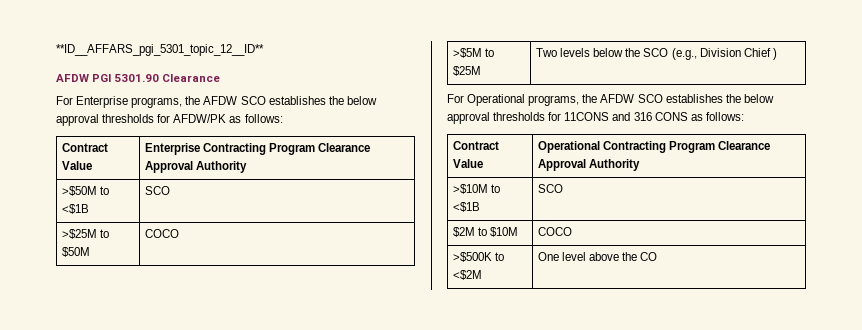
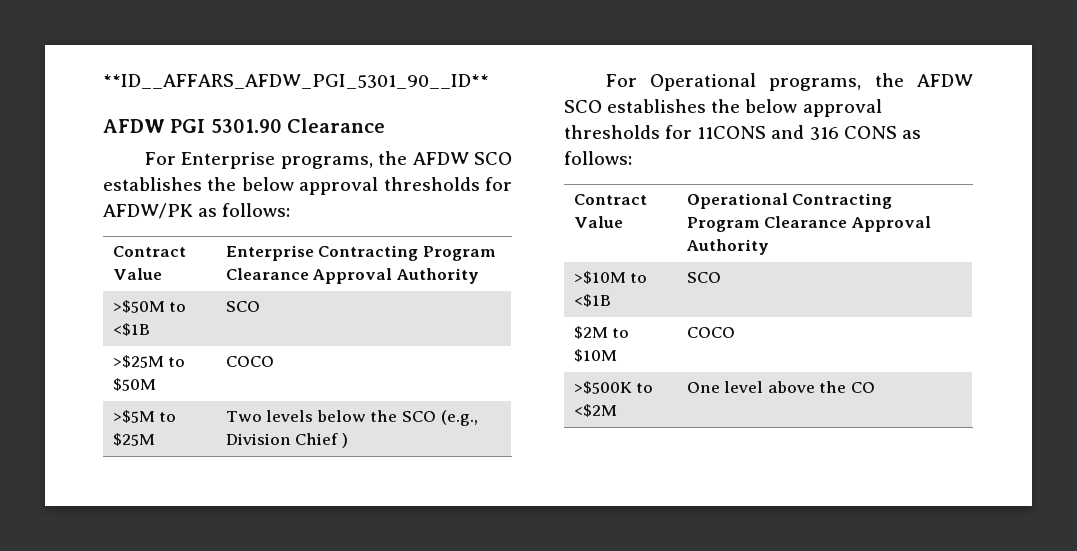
- **ID__AFFARS_pgi_5301_topic_12__ID**
+ **ID__AFFARS_AFDW_PGI_5301_90__ID**

